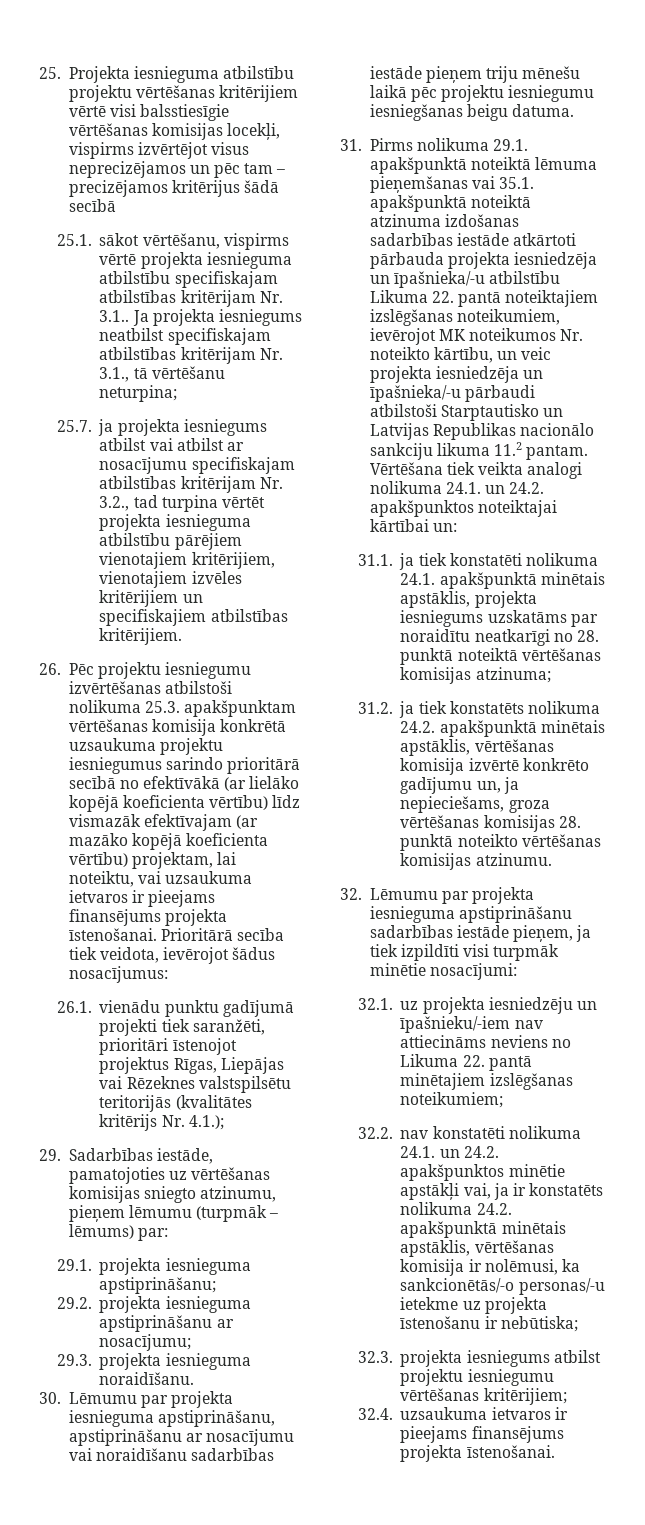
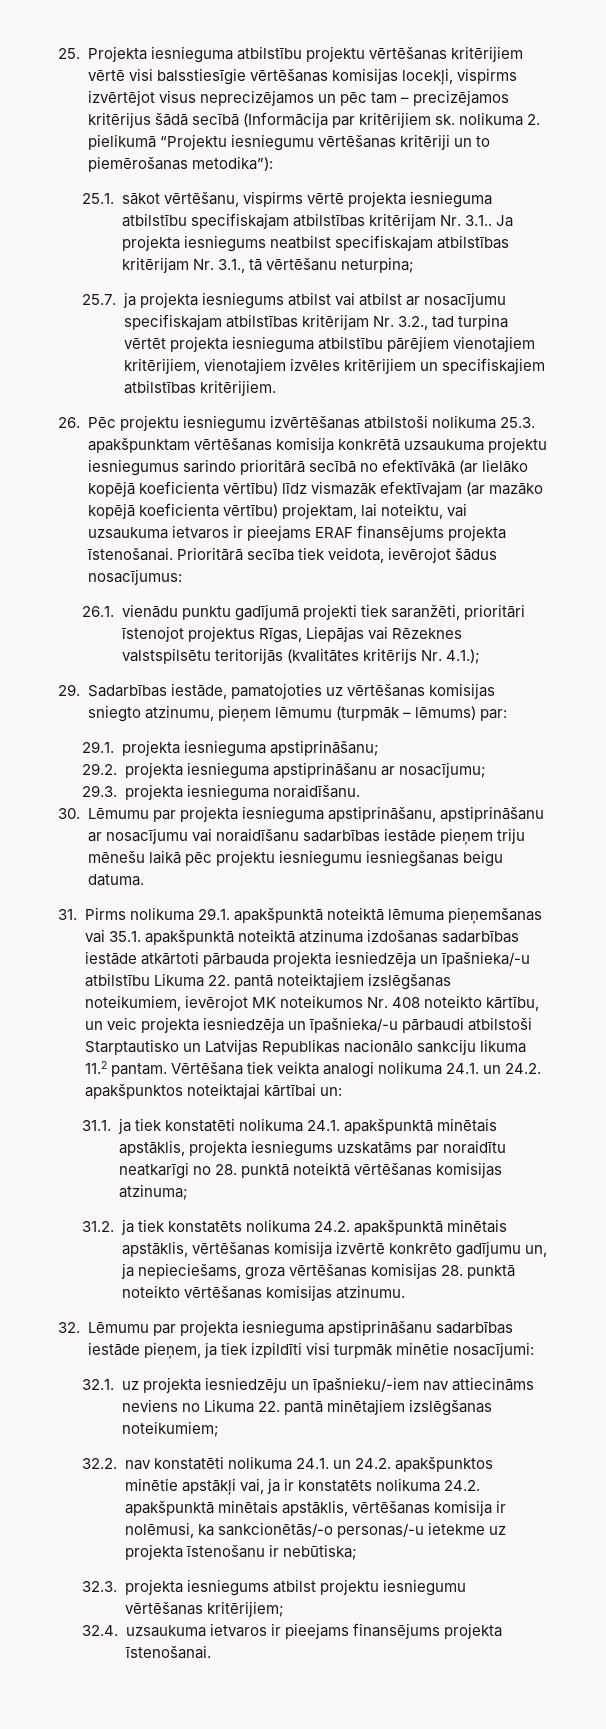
- 25. Projekta iesnieguma atbilstību projektu vērtēšanas kritērijiem vērtē visi balsstiesīgie vērtēšanas komisijas locekļi, vispirms izvērtējot visus neprecizējamos un pēc tam – precizējamos kritērijus šādā secībā
+ 25. Projekta iesnieguma atbilstību projektu vērtēšanas kritērijiem vērtē visi balsstiesīgie vērtēšanas komisijas locekļi, vispirms izvērtējot visus neprecizējamos un pēc tam – precizējamos kritērijus šādā secībā (Informācija par kritērijiem sk. nolikuma 2. pielikumā “Projektu iesniegumu vērtēšanas kritēriji un to piemērošanas metodika”):
- 26. Pēc projektu iesniegumu izvērtēšanas atbilstoši nolikuma 25.3. apakšpunktam vērtēšanas komisija konkrētā uzsaukuma projektu iesniegumus sarindo prioritārā secībā no efektīvākā (ar lielāko kopējā koeficienta vērtību) līdz vismazāk efektīvajam (ar mazāko kopējā koeficienta vērtību) projektam, lai noteiktu, vai uzsaukuma ietvaros ir pieejams finansējums projekta īstenošanai.
+ 26. Pēc projektu iesniegumu izvērtēšanas atbilstoši nolikuma 25.3. apakšpunktam vērtēšanas komisija konkrētā uzsaukuma projektu iesniegumus sarindo prioritārā secībā no efektīvākā (ar lielāko kopējā koeficienta vērtību) līdz vismazāk efektīvajam (ar mazāko kopējā koeficienta vērtību) projektam, lai noteiktu, vai uzsaukuma ietvaros ir pieejams ERAF finansējums projekta īstenošanai.
- 31. Pirms nolikuma 29.1. apakšpunktā noteiktā lēmuma pieņemšanas vai 35.1. apakšpunktā noteiktā atzinuma izdošanas sadarbības iestāde atkārtoti pārbauda projekta iesniedzēja un īpašnieka/-u atbilstību Likuma 22. pantā noteiktajiem izslēgšanas noteikumiem, ievērojot MK noteikumos Nr. noteikto kārtību, un veic projekta iesniedzēja un īpašnieka/-u pārbaudi atbilstoši Starptautisko un Latvijas Republikas nacionālo sankciju likuma 11.2 pantam.
+ 31. Pirms nolikuma 29.1. apakšpunktā noteiktā lēmuma pieņemšanas vai 35.1. apakšpunktā noteiktā atzinuma izdošanas sadarbības iestāde atkārtoti pārbauda projekta iesniedzēja un īpašnieka/-u atbilstību Likuma 22. pantā noteiktajiem izslēgšanas noteikumiem, ievērojot MK noteikumos Nr. 408 noteikto kārtību, un veic projekta iesniedzēja un īpašnieka/-u pārbaudi atbilstoši Starptautisko un Latvijas Republikas nacionālo sankciju likuma 11.2 pantam.

